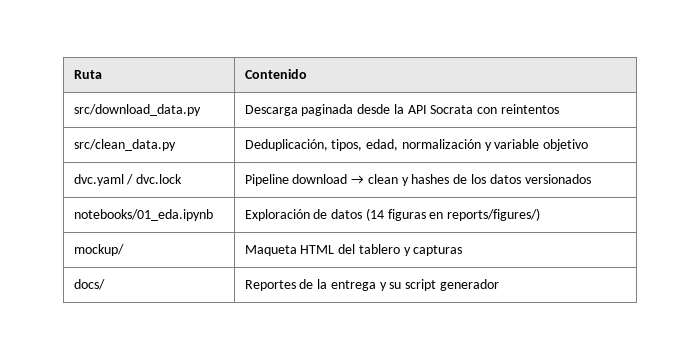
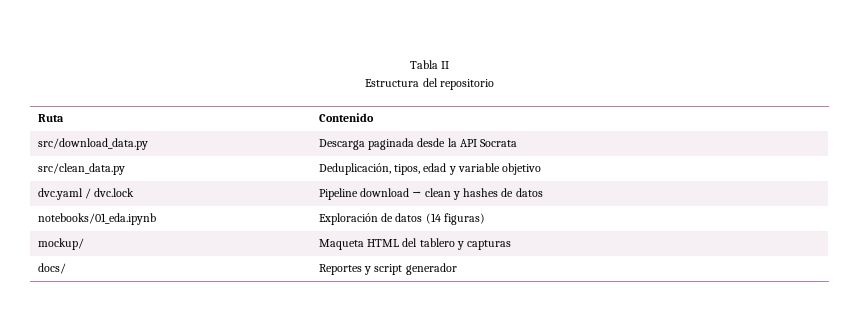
+ Tabla II
+ Estructura del repositorio
- src/download_data.py | Descarga paginada desde la API Socrata con reintentos
+ src/download_data.py | Descarga paginada desde la API Socrata
- src/clean_data.py | Deduplicación, tipos, edad, normalización y variable objetivo
+ src/clean_data.py | Deduplicación, tipos, edad y variable objetivo
- dvc.yaml / dvc.lock | Pipeline download → clean y hashes de los datos versionados
+ dvc.yaml / dvc.lock | Pipeline download → clean y hashes de datos
- notebooks/01_eda.ipynb | Exploración de datos (14 figuras en reports/figures/)
+ notebooks/01_eda.ipynb | Exploración de datos (14 figuras)
- docs/ | Reportes de la entrega y su script generador
+ docs/ | Reportes y script generador

